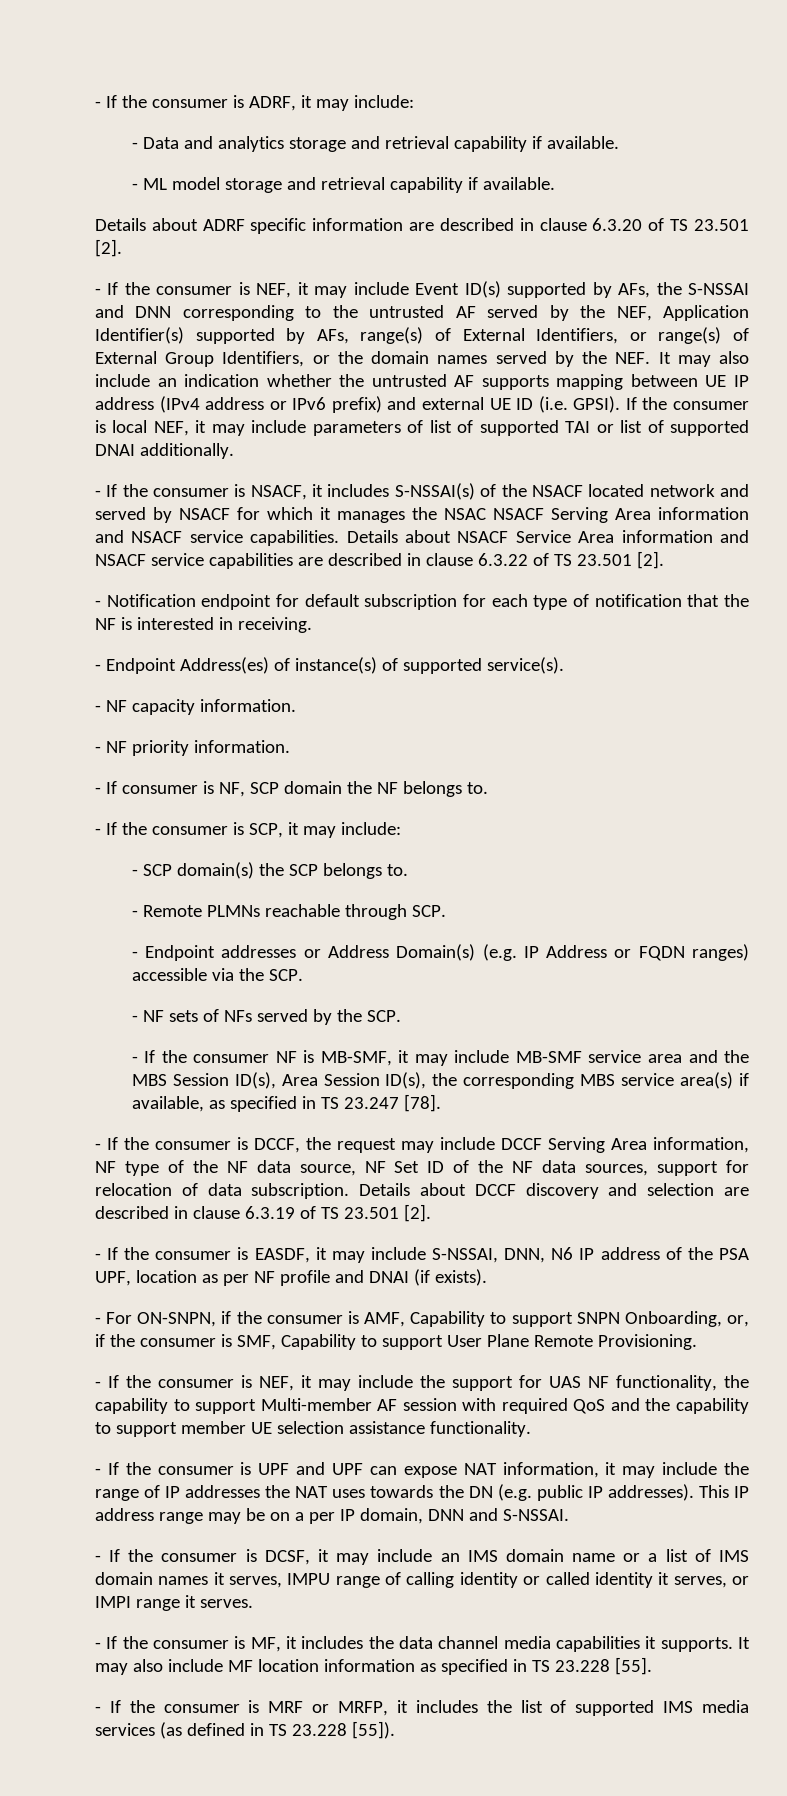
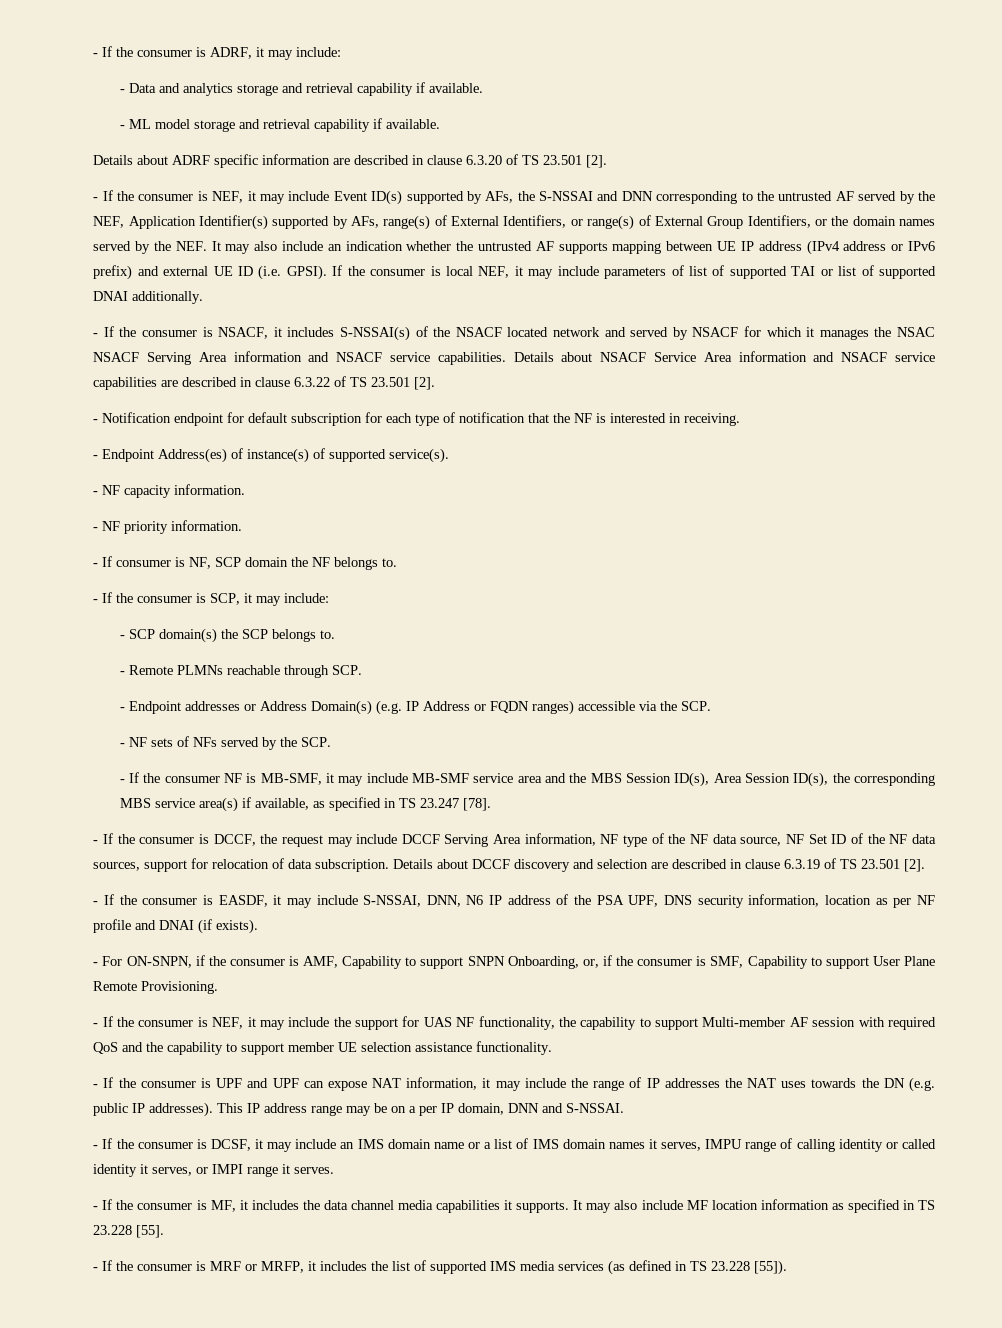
- - If the consumer is EASDF, it may include S-NSSAI, DNN, N6 IP address of the PSA UPF, location as per NF profile and DNAI (if exists).
+ - If the consumer is EASDF, it may include S-NSSAI, DNN, N6 IP address of the PSA UPF, DNS security information, location as per NF profile and DNAI (if exists).

